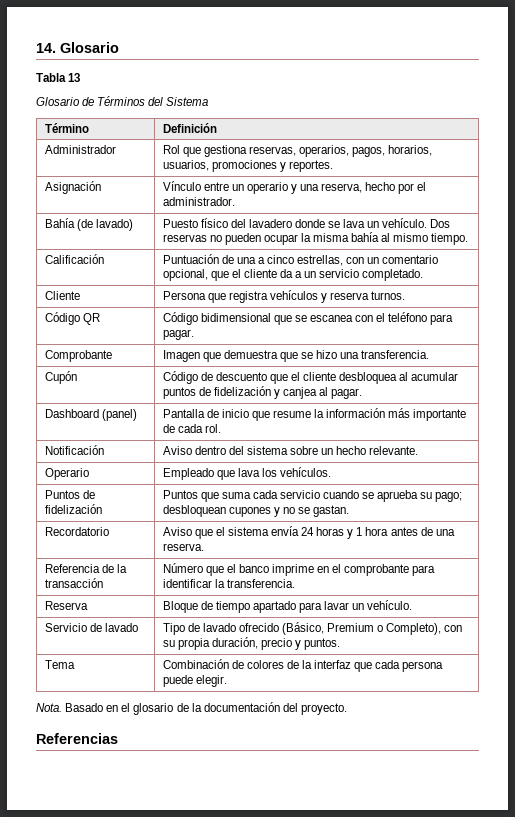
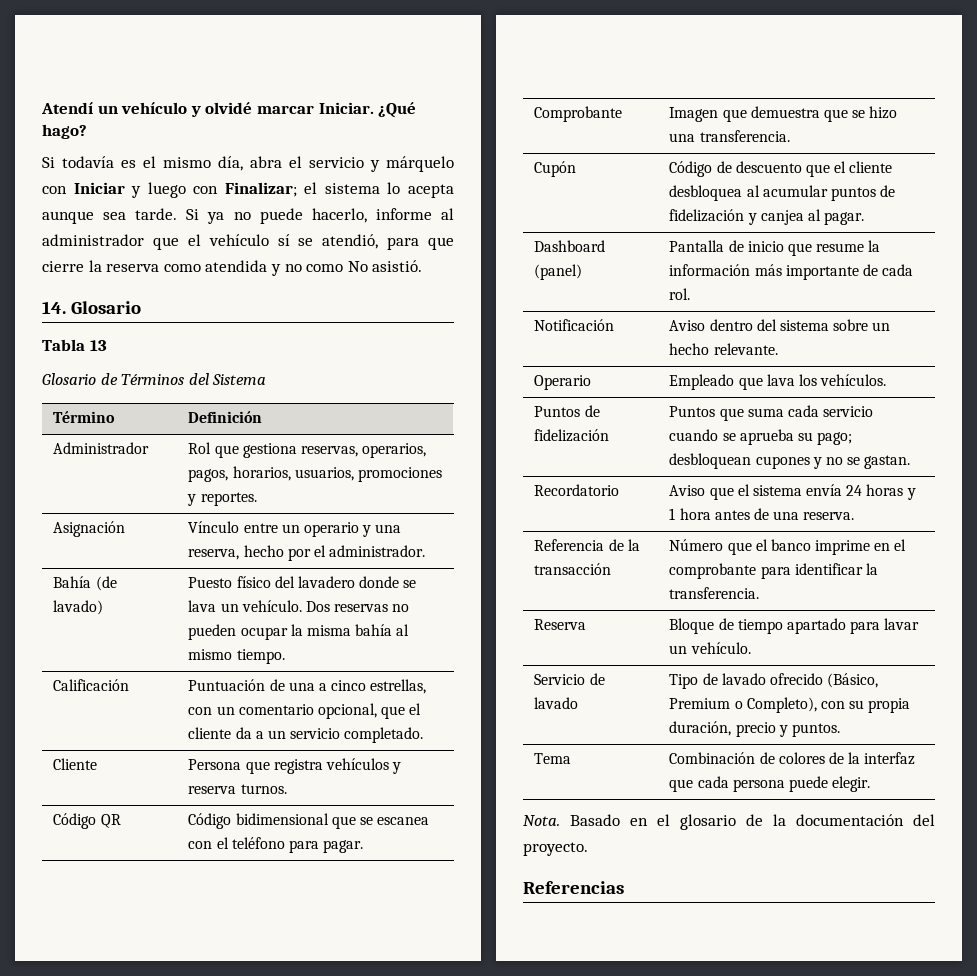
+ Atendí un vehículo y olvidé marcar Iniciar. ¿Qué hago?
+ Si todavía es el mismo día, abra el servicio y márquelo con Iniciar y luego con Finalizar; el sistema lo acepta aunque sea tarde. Si ya no puede hacerlo, informe al administrador que el vehículo sí se atendió, para que cierre la reserva como atendida y no como No asistió.

